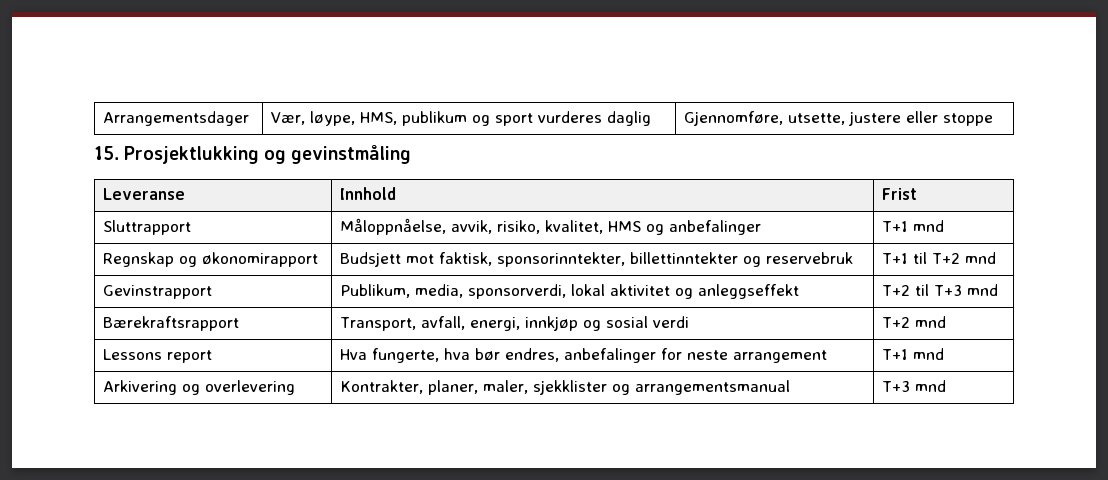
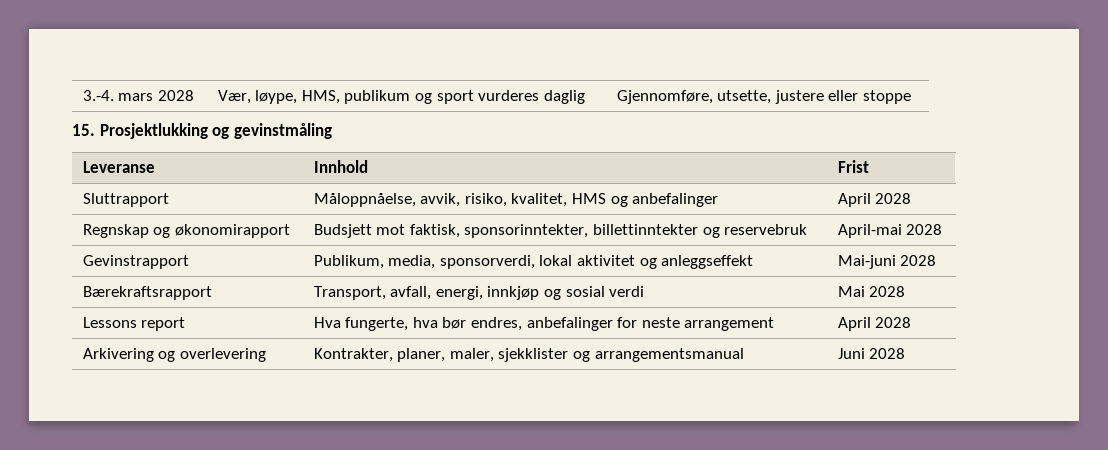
- Arrangementsdager | Vær, løype, HMS, publikum og sport vurderes daglig | Gjennomføre, utsette, justere eller stoppe
+ 3.-4. mars 2028 | Vær, løype, HMS, publikum og sport vurderes daglig | Gjennomføre, utsette, justere eller stoppe
- Sluttrapport | Måloppnåelse, avvik, risiko, kvalitet, HMS og anbefalinger | T+1 mnd
+ Sluttrapport | Måloppnåelse, avvik, risiko, kvalitet, HMS og anbefalinger | April 2028
- Regnskap og økonomirapport | Budsjett mot faktisk, sponsorinntekter, billettinntekter og reservebruk | T+1 til T+2 mnd
+ Regnskap og økonomirapport | Budsjett mot faktisk, sponsorinntekter, billettinntekter og reservebruk | April-mai 2028
- Gevinstrapport | Publikum, media, sponsorverdi, lokal aktivitet og anleggseffekt | T+2 til T+3 mnd
+ Gevinstrapport | Publikum, media, sponsorverdi, lokal aktivitet og anleggseffekt | Mai-juni 2028
- Bærekraftsrapport | Transport, avfall, energi, innkjøp og sosial verdi | T+2 mnd
+ Bærekraftsrapport | Transport, avfall, energi, innkjøp og sosial verdi | Mai 2028
- Lessons report | Hva fungerte, hva bør endres, anbefalinger for neste arrangement | T+1 mnd
+ Lessons report | Hva fungerte, hva bør endres, anbefalinger for neste arrangement | April 2028
- Arkivering og overlevering | Kontrakter, planer, maler, sjekklister og arrangementsmanual | T+3 mnd
+ Arkivering og overlevering | Kontrakter, planer, maler, sjekklister og arrangementsmanual | Juni 2028

